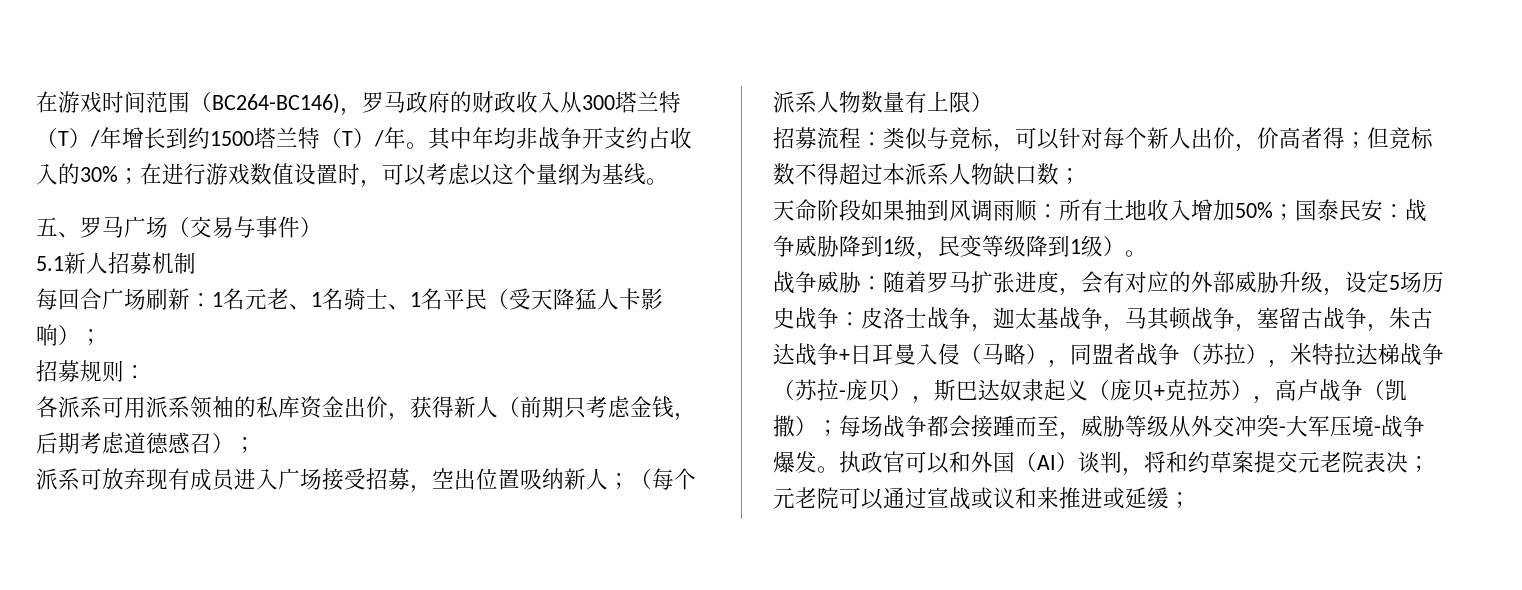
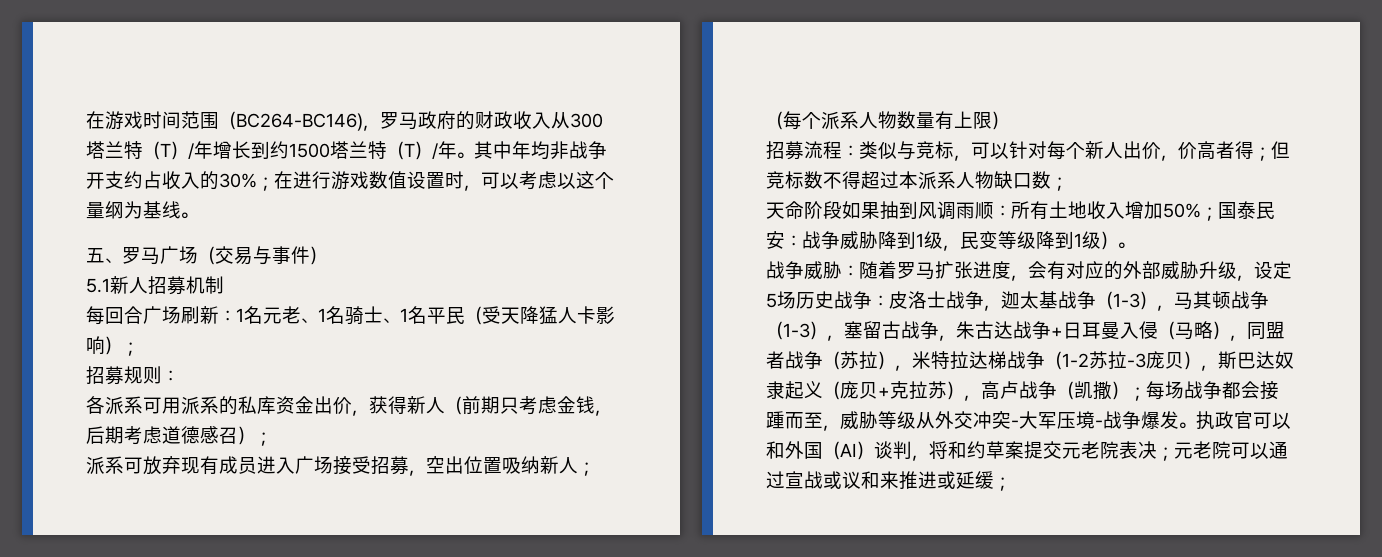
- 各派系可用派系领袖的私库资金出价，获得新人（前期只考虑金钱，后期考虑道德感召）；
+ 各派系可用派系的私库资金出价，获得新人（前期只考虑金钱，后期考虑道德感召）；
- 皮洛士战争，迦太基战争，马其顿战争，塞留古战争，朱古达战争+日耳曼入侵（马略），同盟者战争（苏拉），米特拉达梯战争（苏拉-庞贝），斯巴达奴隶起义（庞贝+克拉苏），高卢战争（凯撒）；
+ 皮洛士战争，迦太基战争（1-3），马其顿战争（1-3），塞留古战争，朱古达战争+日耳曼入侵（马略），同盟者战争（苏拉），米特拉达梯战争（1-2苏拉-3庞贝），斯巴达奴隶起义（庞贝+克拉苏），高卢战争（凯撒）；

